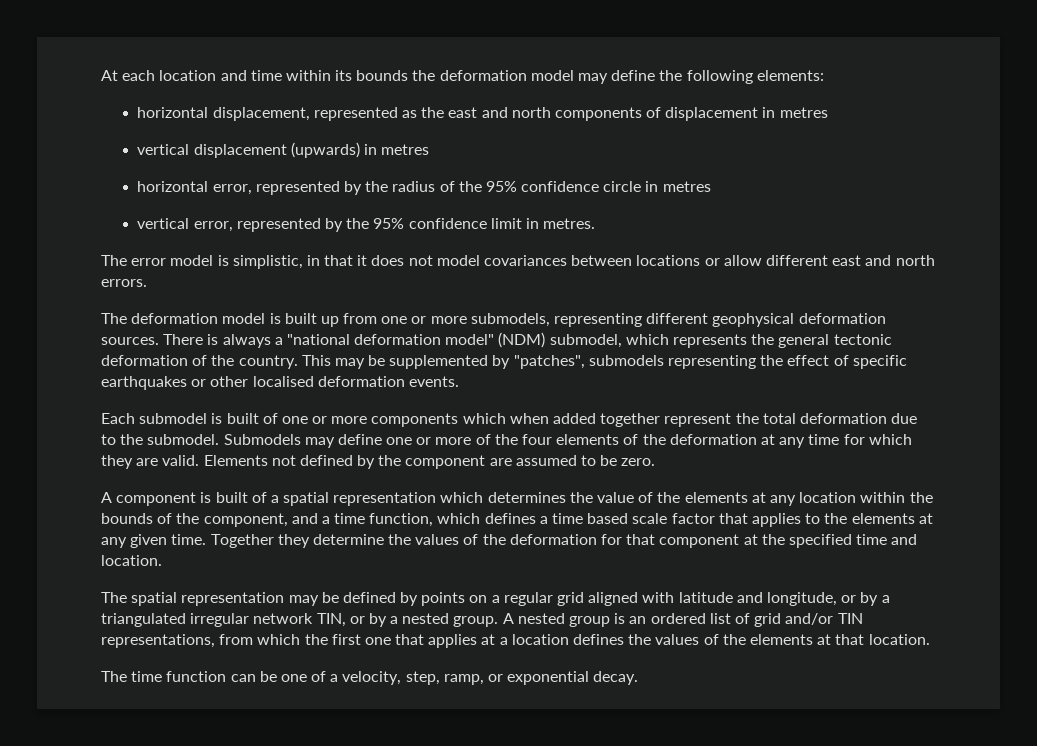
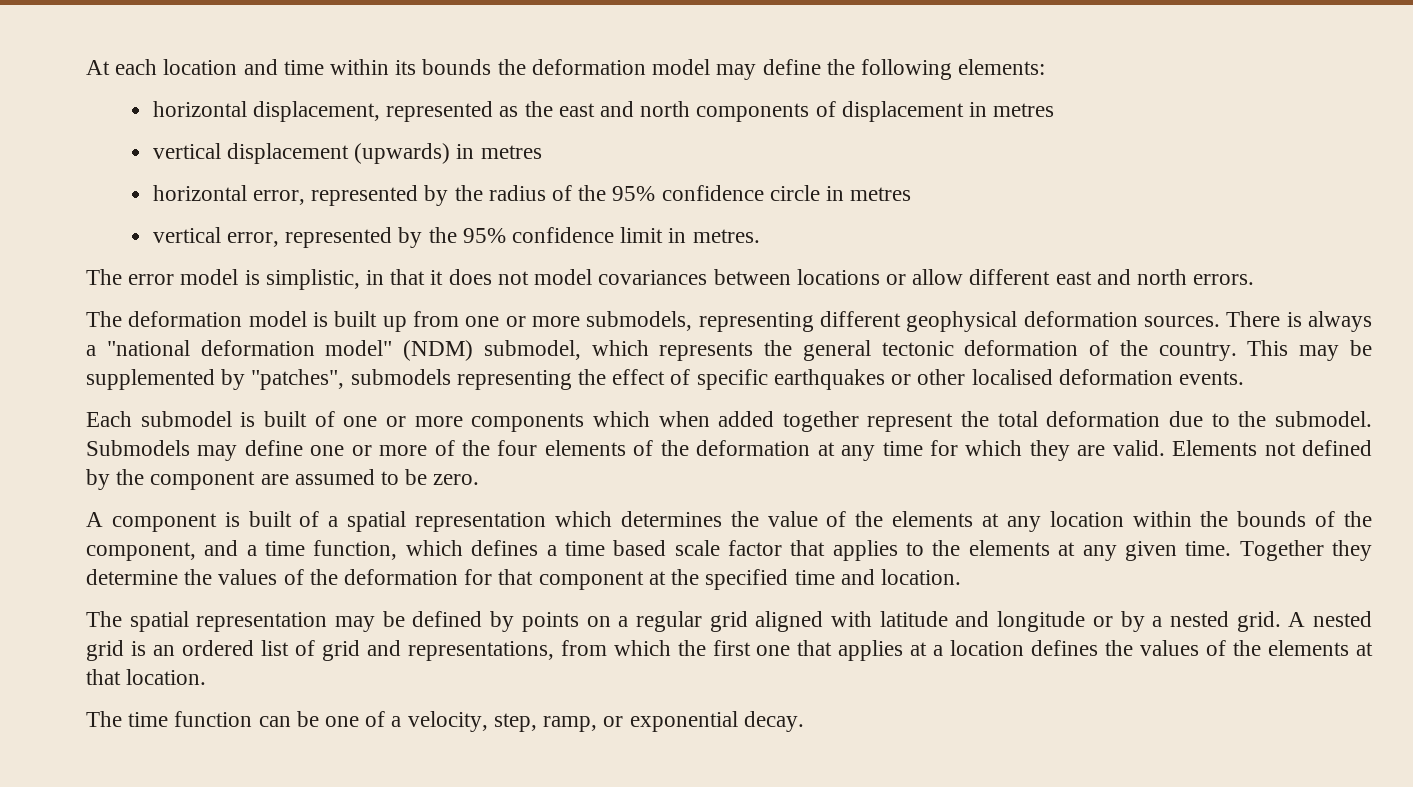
- The spatial representation may be defined by points on a regular grid aligned with latitude and longitude, or by a triangulated irregular network TIN, or by a nested group.
+ The spatial representation may be defined by points on a regular grid aligned with latitude and longitude or by a nested grid.
- A nested group is an ordered list of grid and/or TIN representations, from which the first one that applies at a location defines the values of the elements at that location.
+ A nested grid is an ordered list of grid and representations, from which the first one that applies at a location defines the values of the elements at that location.

